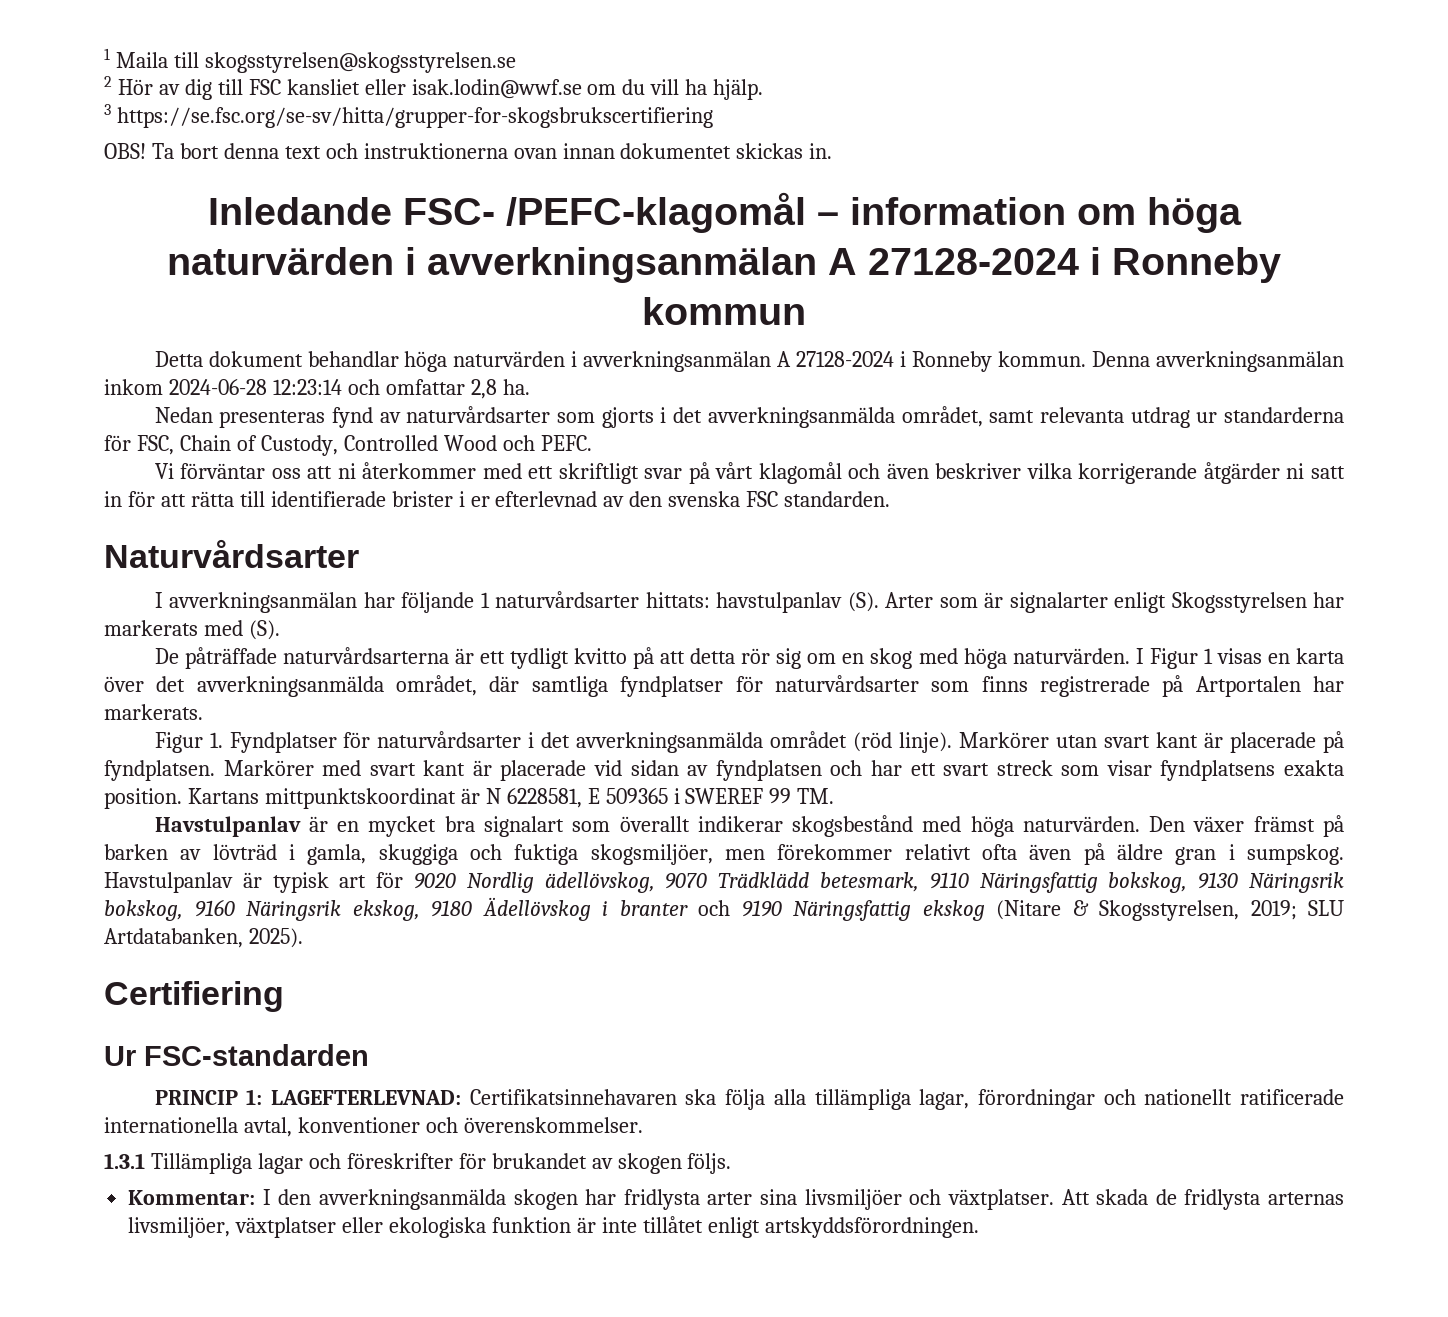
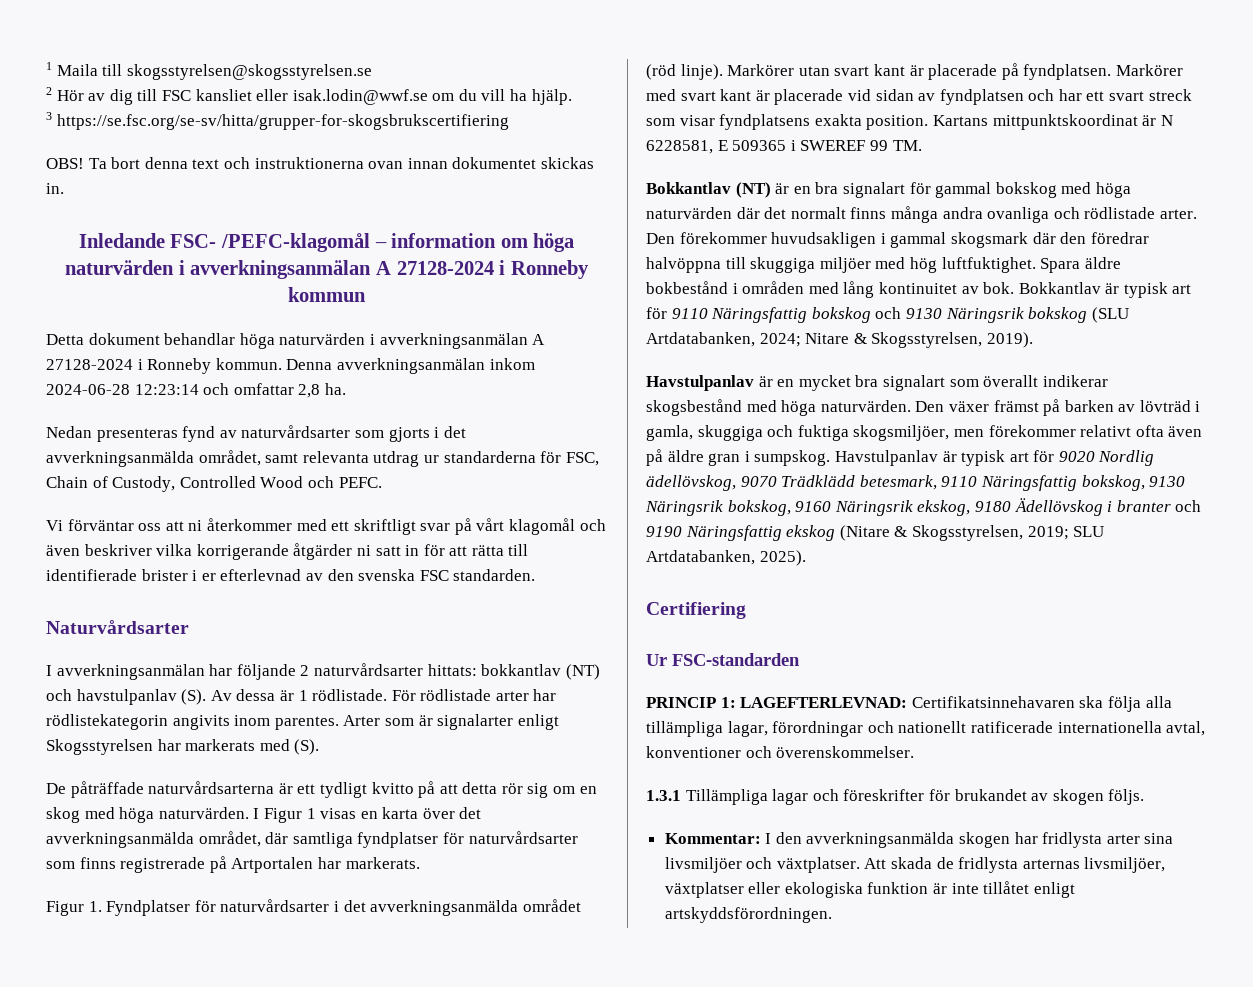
- I avverkningsanmälan har följande 1 naturvårdsarter hittats: havstulpanlav (S). Arter som är signalarter enligt Skogsstyrelsen har markerats med (S).
+ I avverkningsanmälan har följande 2 naturvårdsarter hittats: bokkantlav (NT) och havstulpanlav (S). Av dessa är 1 rödlistade. För rödlistade arter har rödlistekategorin angivits inom parentes. Arter som är signalarter enligt Skogsstyrelsen har markerats med (S).
+ Bokkantlav (NT) är en bra signalart för gammal bokskog med höga naturvärden där det normalt finns många andra ovanliga och rödlistade arter. Den förekommer huvudsakligen i gammal skogsmark där den föredrar halvöppna till skuggiga miljöer med hög luftfuktighet. Spara äldre bokbestånd i områden med lång kontinuitet av bok. Bokkantlav är typisk art för 9110 Näringsfattig bokskog och 9130 Näringsrik bokskog (SLU Artdatabanken, 2024; Nitare & Skogsstyrelsen, 2019).

